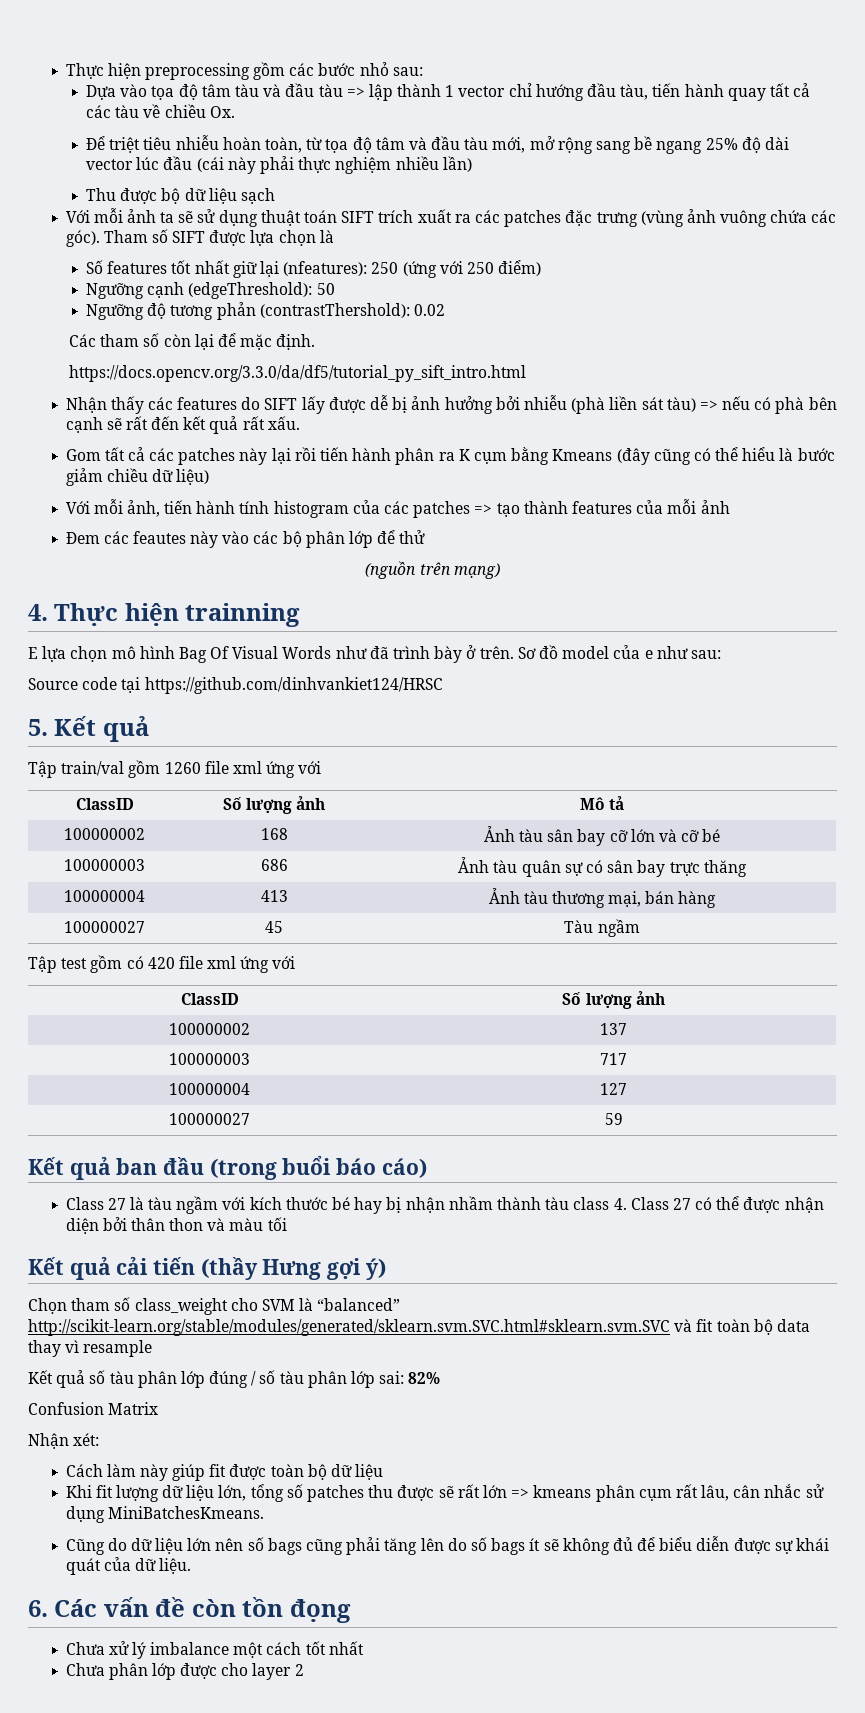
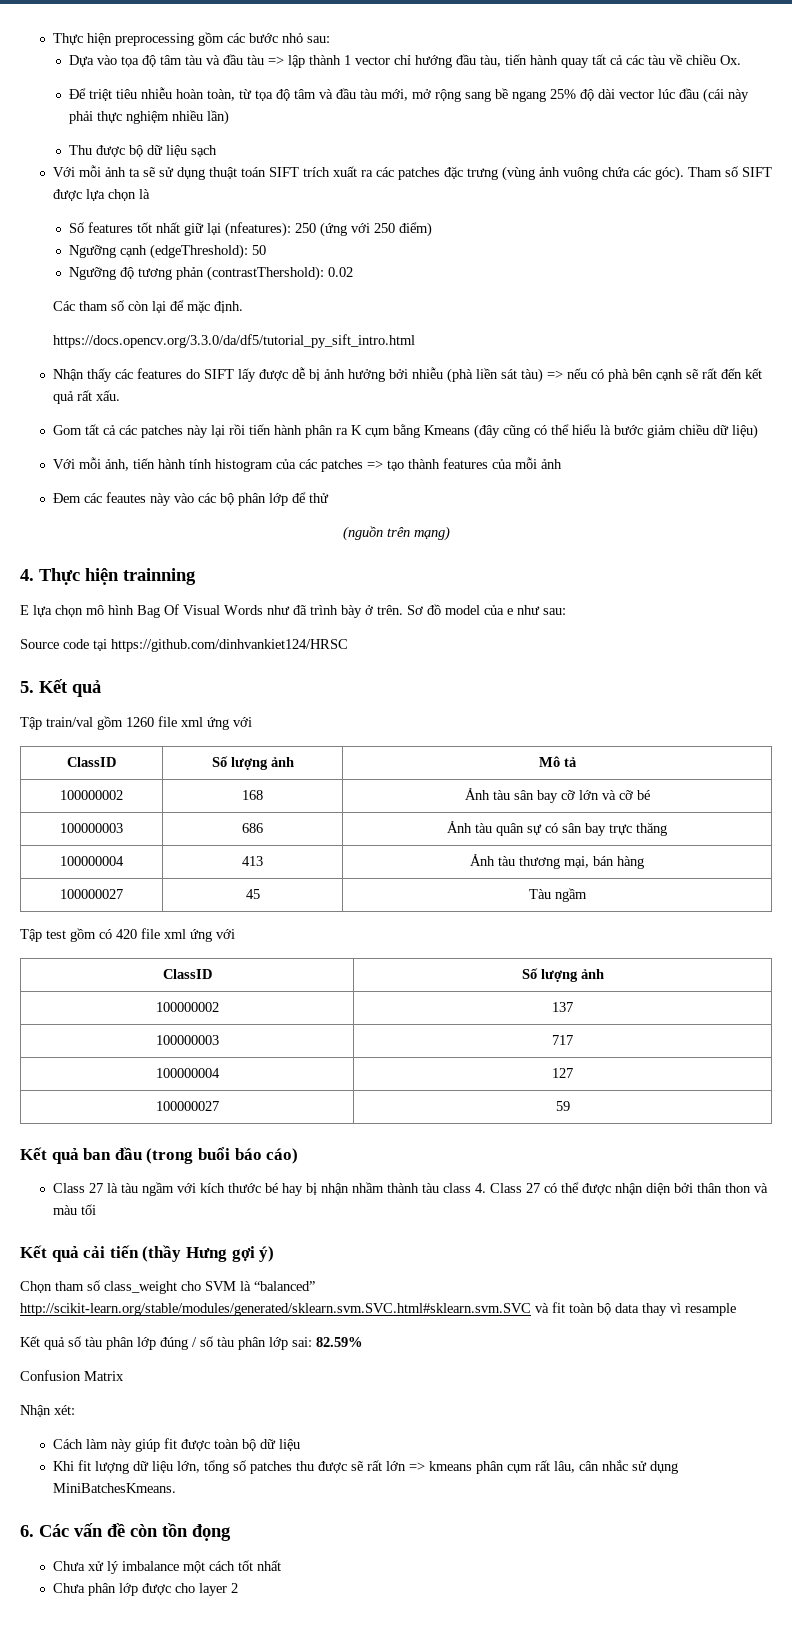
- Kết quả số tàu phân lớp đúng / số tàu phân lớp sai: 82%
+ Kết quả số tàu phân lớp đúng / số tàu phân lớp sai: 82.59%
- Cũng do dữ liệu lớn nên số bags cũng phải tăng lên do số bags ít sẽ không đủ để biểu diễn được sự khái quát của dữ liệu.

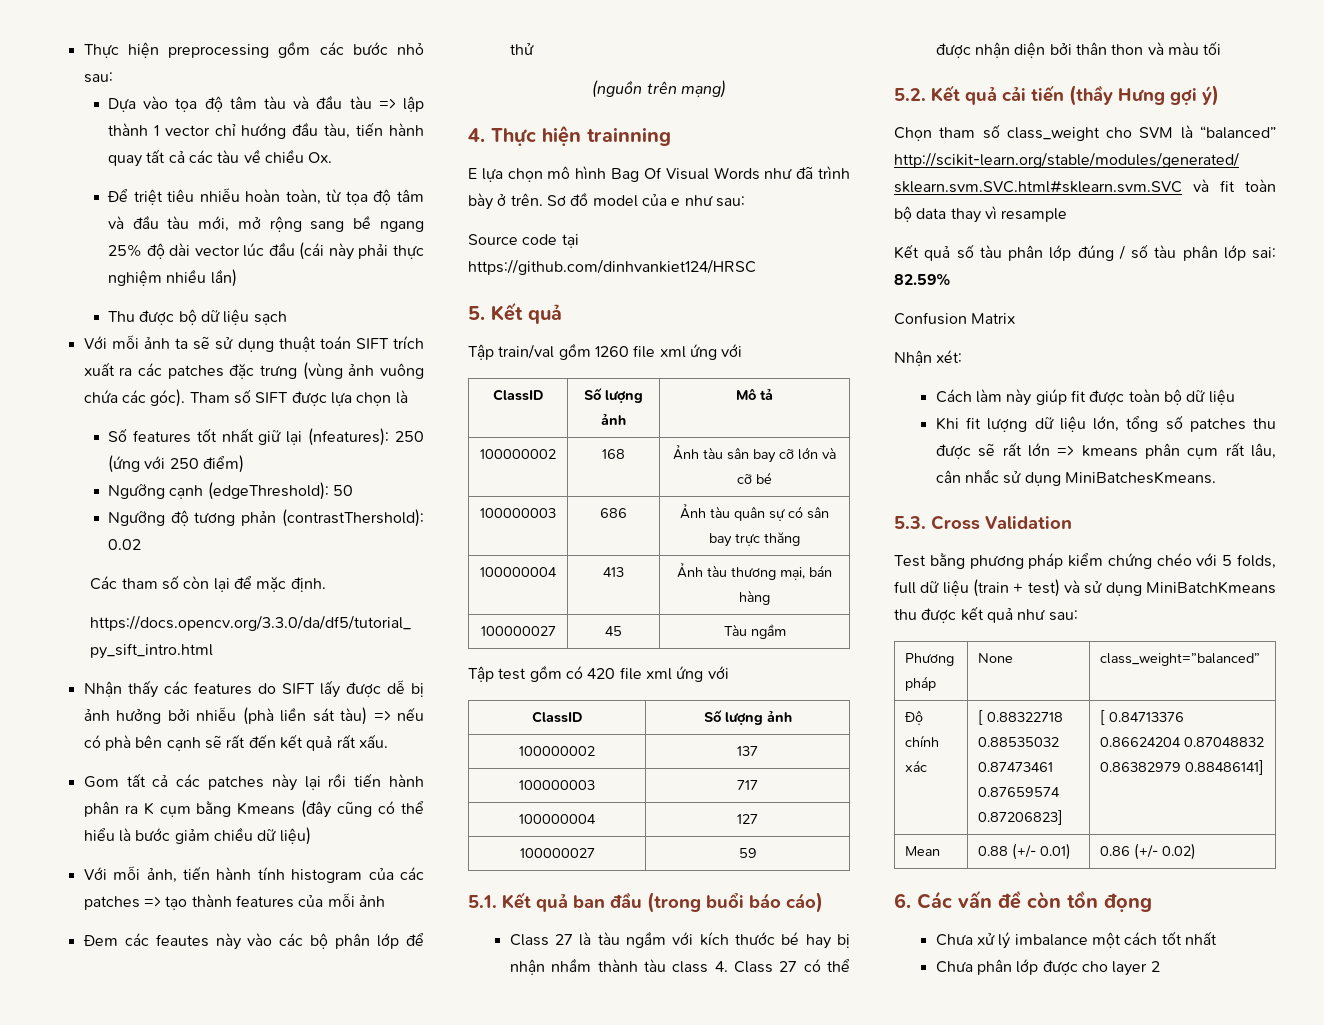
- Kết quả ban đầu (trong buổi báo cáo)
+ 5.1. Kết quả ban đầu (trong buổi báo cáo)
- Kết quả cải tiến (thầy Hưng gợi ý)
+ 5.2. Kết quả cải tiến (thầy Hưng gợi ý)
+ 5.3. Cross Validation
+ Test bằng phương pháp kiểm chứng chéo với 5 folds, full dữ liệu (train + test) và sử dụng MiniBatchKmeans thu được kết quả như sau:
+ Phương pháp | None | class_weight=”balanced”
+ Độ chính xác | [ 0.88322718 0.88535032 0.87473461 0.87659574 0.87206823] | [ 0.84713376 0.86624204 0.87048832 0.86382979 0.88486141]
+ Mean | 0.88 (+/- 0.01) | 0.86 (+/- 0.02)

